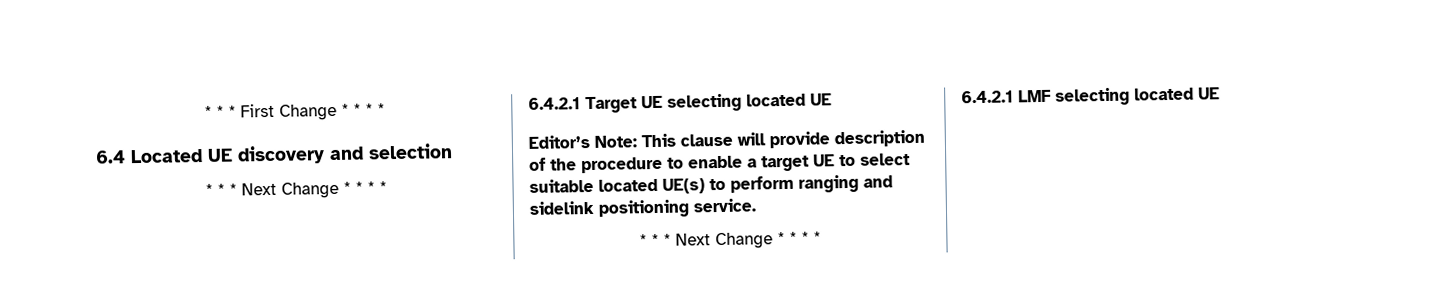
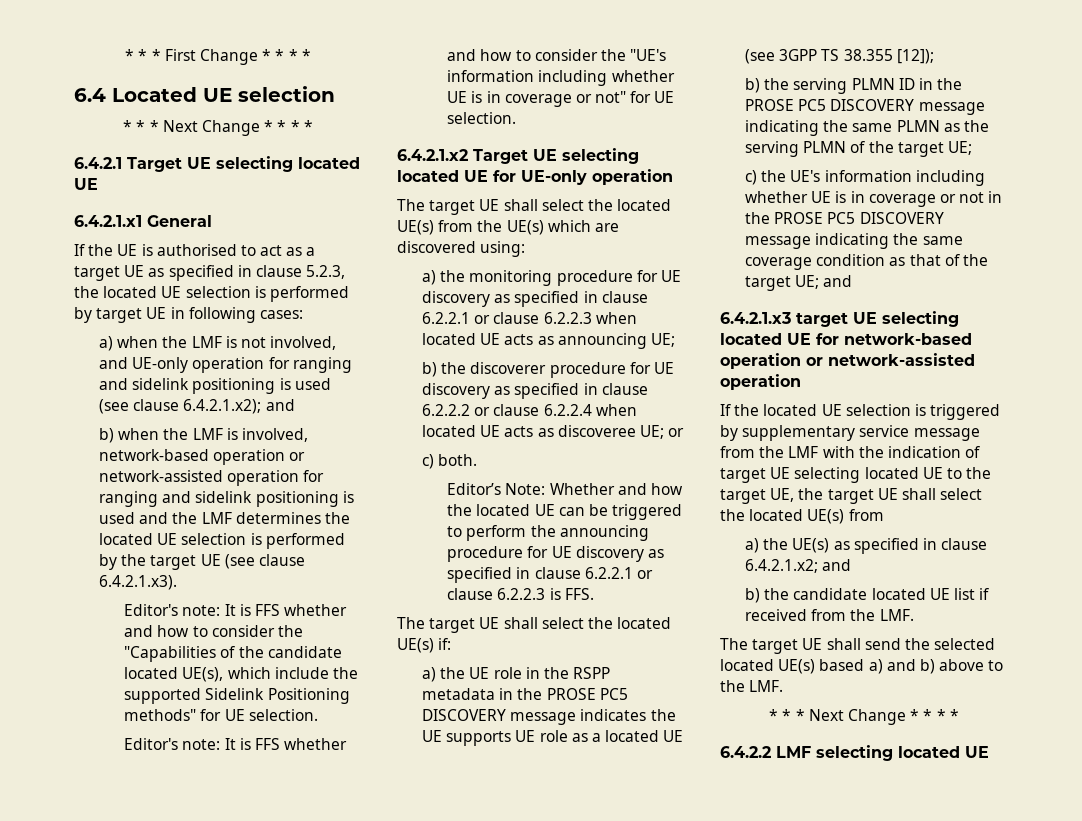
- 6.4 Located UE discovery and selection
+ 6.4 Located UE selection
- Editor’s Note: This clause will provide description of the procedure to enable a target UE to select suitable located UE(s) to perform ranging and sidelink positioning service.
+ 6.4.2.1.x1 General
+ If the UE is authorised to act as a target UE as specified in clause 5.2.3, the located UE selection is performed by target UE in following cases:
+ a) when the LMF is not involved, and UE-only operation for ranging and sidelink positioning is used (see clause 6.4.2.1.x2); and
+ b) when the LMF is involved, network-based operation or network-assisted operation for ranging and sidelink positioning is used and the LMF determines the located UE selection is performed by the target UE (see clause 6.4.2.1.x3).
+ Editor's note: It is FFS whether and how to consider the "Capabilities of the candidate located UE(s), which include the supported Sidelink Positioning methods" for UE selection.
+ Editor's note: It is FFS whether and how to consider the "UE's information including whether UE is in coverage or not" for UE selection.
+ 6.4.2.1.x2 Target UE selecting located UE for UE-only operation
+ The target UE shall select the located UE(s) from the UE(s) which are discovered using:
+ a) the monitoring procedure for UE discovery as specified in clause 6.2.2.1 or clause 6.2.2.3 when located UE acts as announcing UE;
+ b) the discoverer procedure for UE discovery as specified in clause 6.2.2.2 or clause 6.2.2.4 when located UE acts as discoveree UE; or
+ c) both.
+ Editor’s Note: Whether and how the located UE can be triggered to perform the announcing procedure for UE discovery as specified in clause 6.2.2.1 or clause 6.2.2.3 is FFS.
+ The target UE shall select the located UE(s) if:
+ a) the UE role in the RSPP metadata in the PROSE PC5 DISCOVERY message indicates the UE supports UE role as a located UE (see 3GPP TS 38.355 [12]);
+ b) the serving PLMN ID in the PROSE PC5 DISCOVERY message indicating the same PLMN as the serving PLMN of the target UE;
+ c) the UE's information including whether UE is in coverage or not in the PROSE PC5 DISCOVERY message indicating the same coverage condition as that of the target UE; and
+ 6.4.2.1.x3 target UE selecting located UE for network-based operation or network-assisted operation
+ If the located UE selection is triggered by supplementary service message from the LMF with the indication of target UE selecting located UE to the target UE, the target UE shall select the located UE(s) from
+ a) the UE(s) as specified in clause 6.4.2.1.x2; and
+ b) the candidate located UE list if received from the LMF.
+ The target UE shall send the selected located UE(s) based a) and b) above to the LMF.
  * * * Next Change * * * *
- 6.4.2.1 LMF selecting located UE
+ 6.4.2.2 LMF selecting located UE

